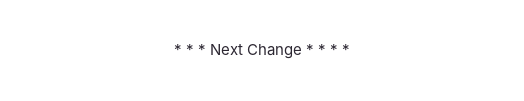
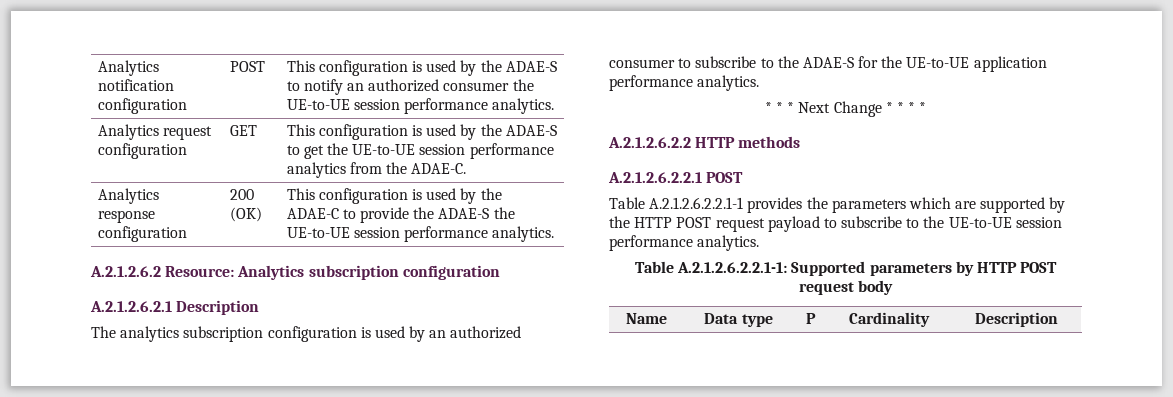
+ Analytics notification configuration | POST | This configuration is used by the ADAE-S to notify an authorized consumer the UE-to-UE session performance analytics.
+ Analytics request configuration | GET | This configuration is used by the ADAE-S to get the UE-to-UE session performance analytics from the ADAE-C.
+ Analytics response configuration | 200 (OK) | This configuration is used by the ADAE-C to provide the ADAE-S the UE-to-UE session performance analytics.
+ A.2.1.2.6.2 Resource: Analytics subscription configuration
+ A.2.1.2.6.2.1 Description
+ The analytics subscription configuration is used by an authorized consumer to subscribe to the ADAE-S for the UE-to-UE application performance analytics.
+ A.2.1.2.6.2.2 HTTP methods
+ A.2.1.2.6.2.2.1 POST
+ Table A.2.1.2.6.2.2.1-1 provides the parameters which are supported by the HTTP POST request payload to subscribe to the UE-to-UE session performance analytics.
+ Table A.2.1.2.6.2.2.1-1: Supported parameters by HTTP POST request body
+ Name | Data type | P | Cardinality | Description

